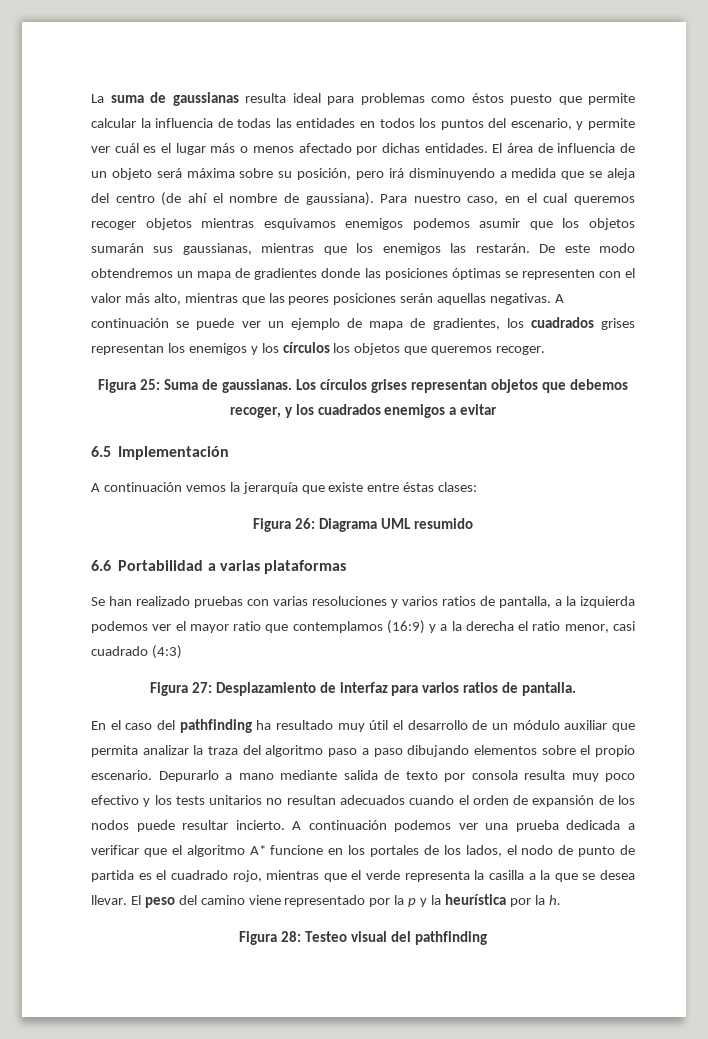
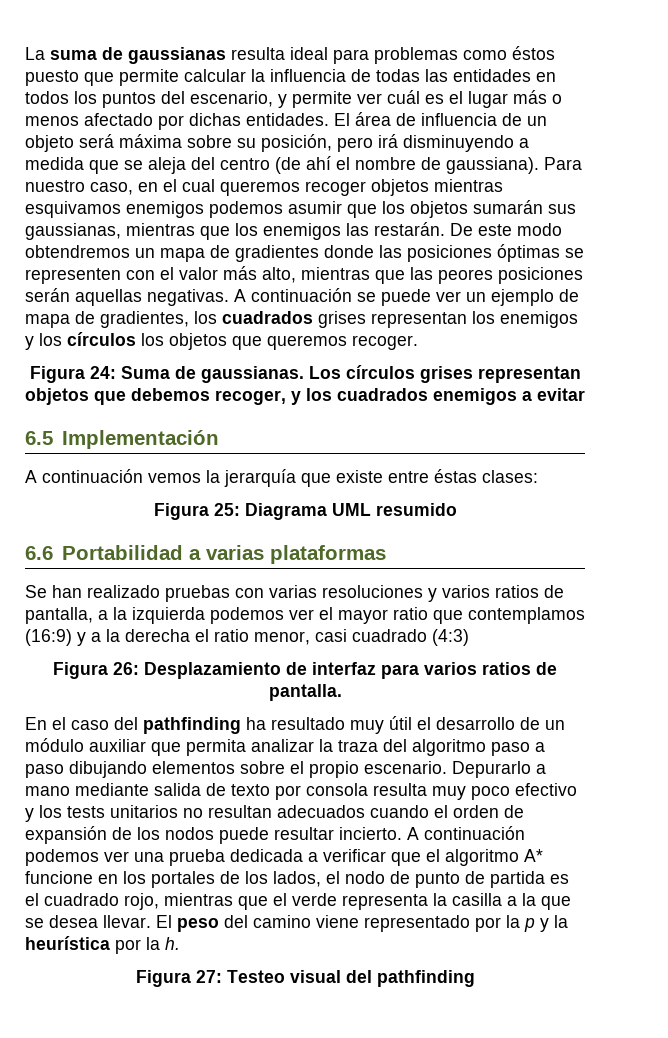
- Figura 25: Suma de gaussianas.
+ Figura 24: Suma de gaussianas.
- Figura 26: Diagrama UML resumido
+ Figura 25: Diagrama UML resumido
- Figura 27: Desplazamiento de interfaz para varios ratios de pantalla.
+ Figura 26: Desplazamiento de interfaz para varios ratios de pantalla.
- Figura 28: Testeo visual del pathfinding
+ Figura 27: Testeo visual del pathfinding

